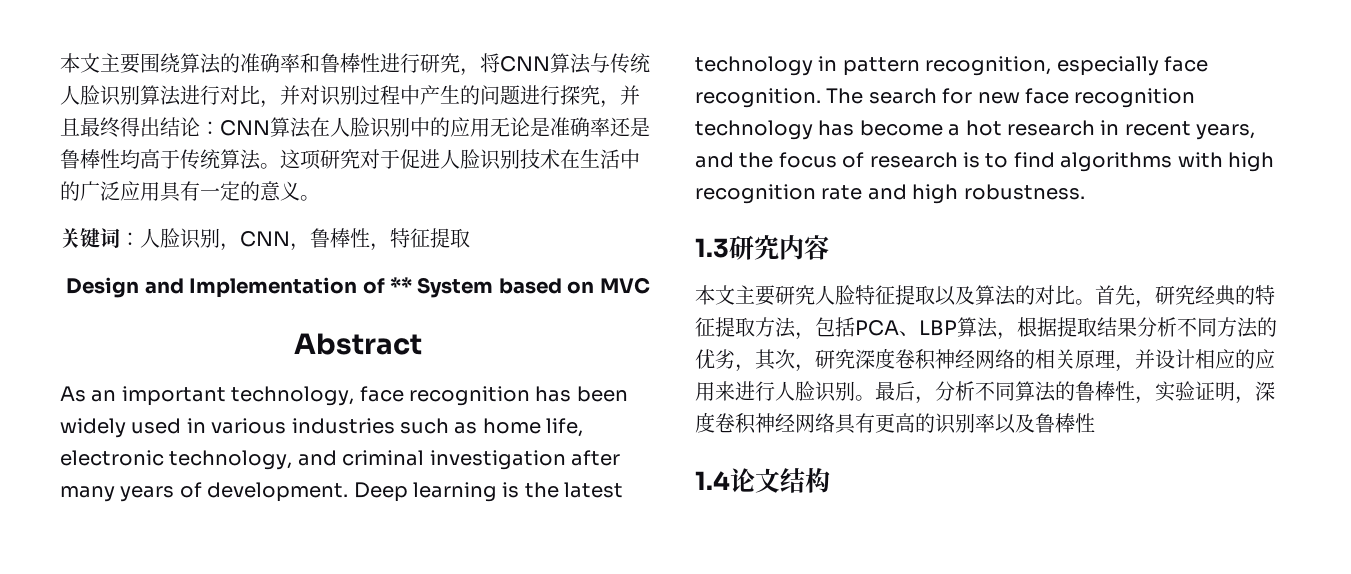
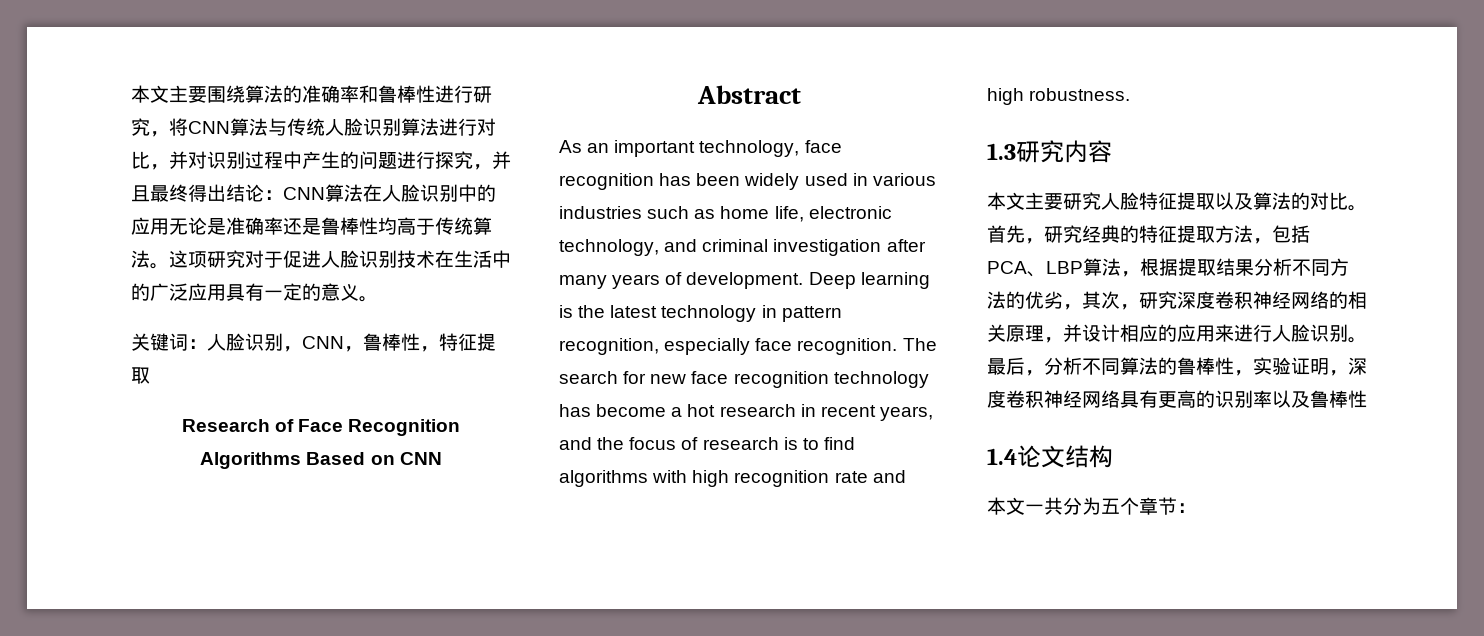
- Design and Implementation of ** System based on MVC
+ Research of Face Recognition Algorithms Based on CNN
+ 本文一共分为五个章节：

